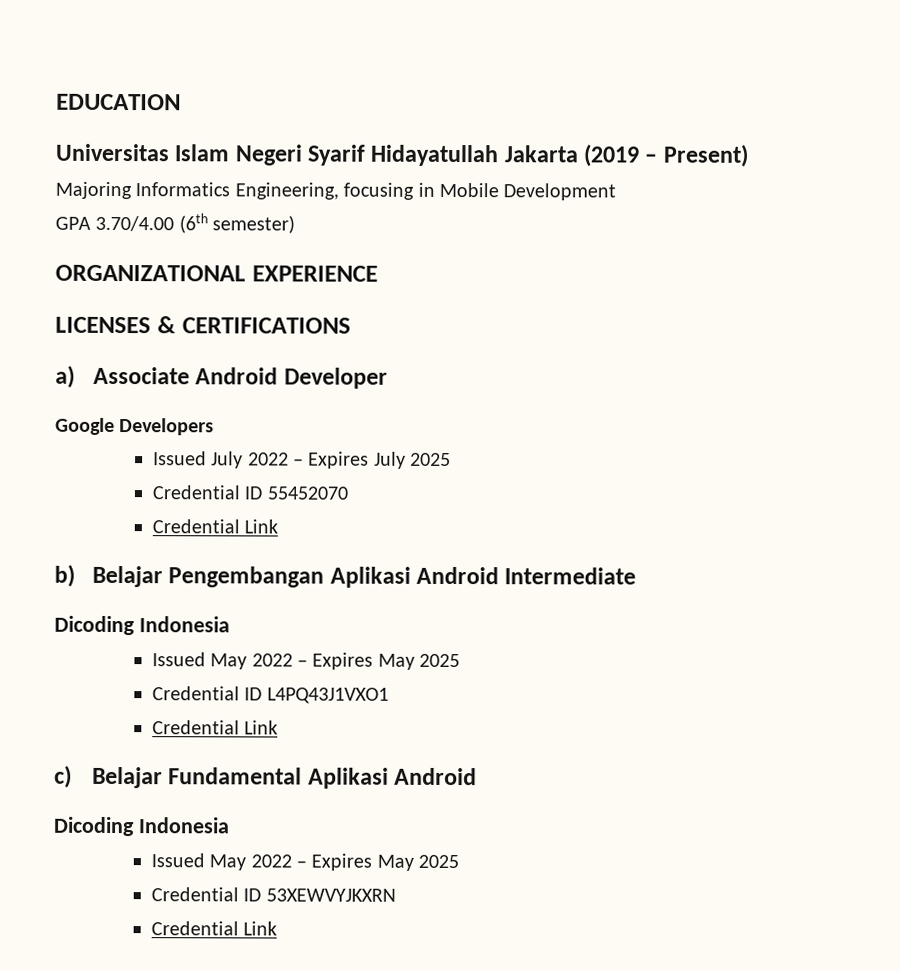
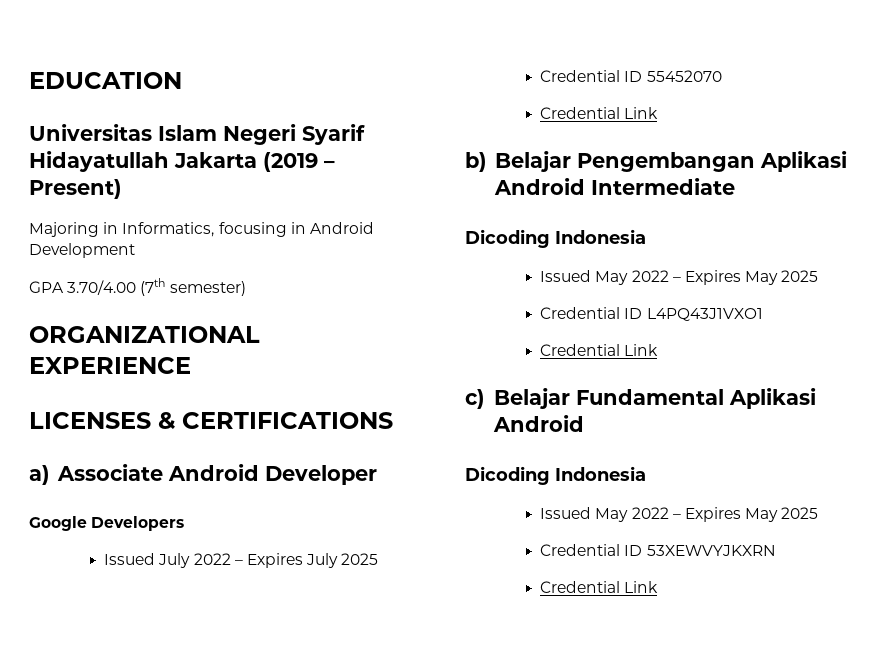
- Majoring Informatics Engineering, focusing in Mobile Development
+ Majoring in Informatics, focusing in Android Development
- GPA 3.70/4.00 (6th semester)
+ GPA 3.70/4.00 (7th semester)

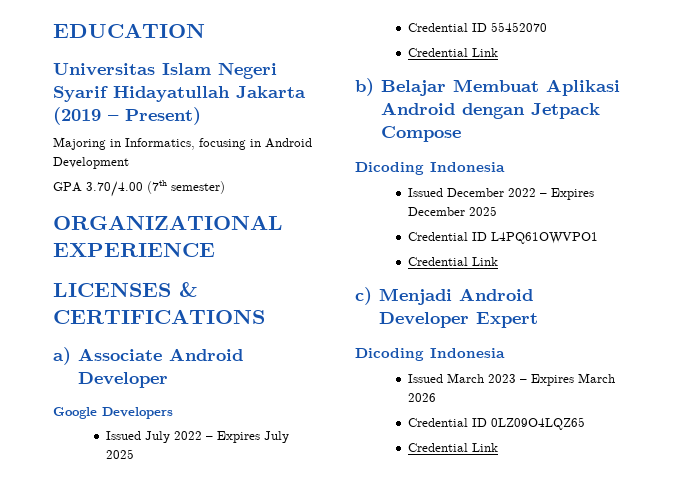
- b) Belajar Pengembangan Aplikasi Android Intermediate
+ b) Belajar Membuat Aplikasi Android dengan Jetpack Compose
  Dicoding Indonesia
- Issued May 2022 – Expires May 2025
- Credential ID L4PQ43J1VXO1
+ Issued December 2022 – Expires December 2025
+ Credential ID L4PQ61OWVPO1
- c) Belajar Fundamental Aplikasi Android
+ c) Menjadi Android Developer Expert
  Dicoding Indonesia
- Issued May 2022 – Expires May 2025
- Credential ID 53XEWVYJKXRN
+ Issued March 2023 – Expires March 2026
+ Credential ID 0LZ09O4LQZ65

